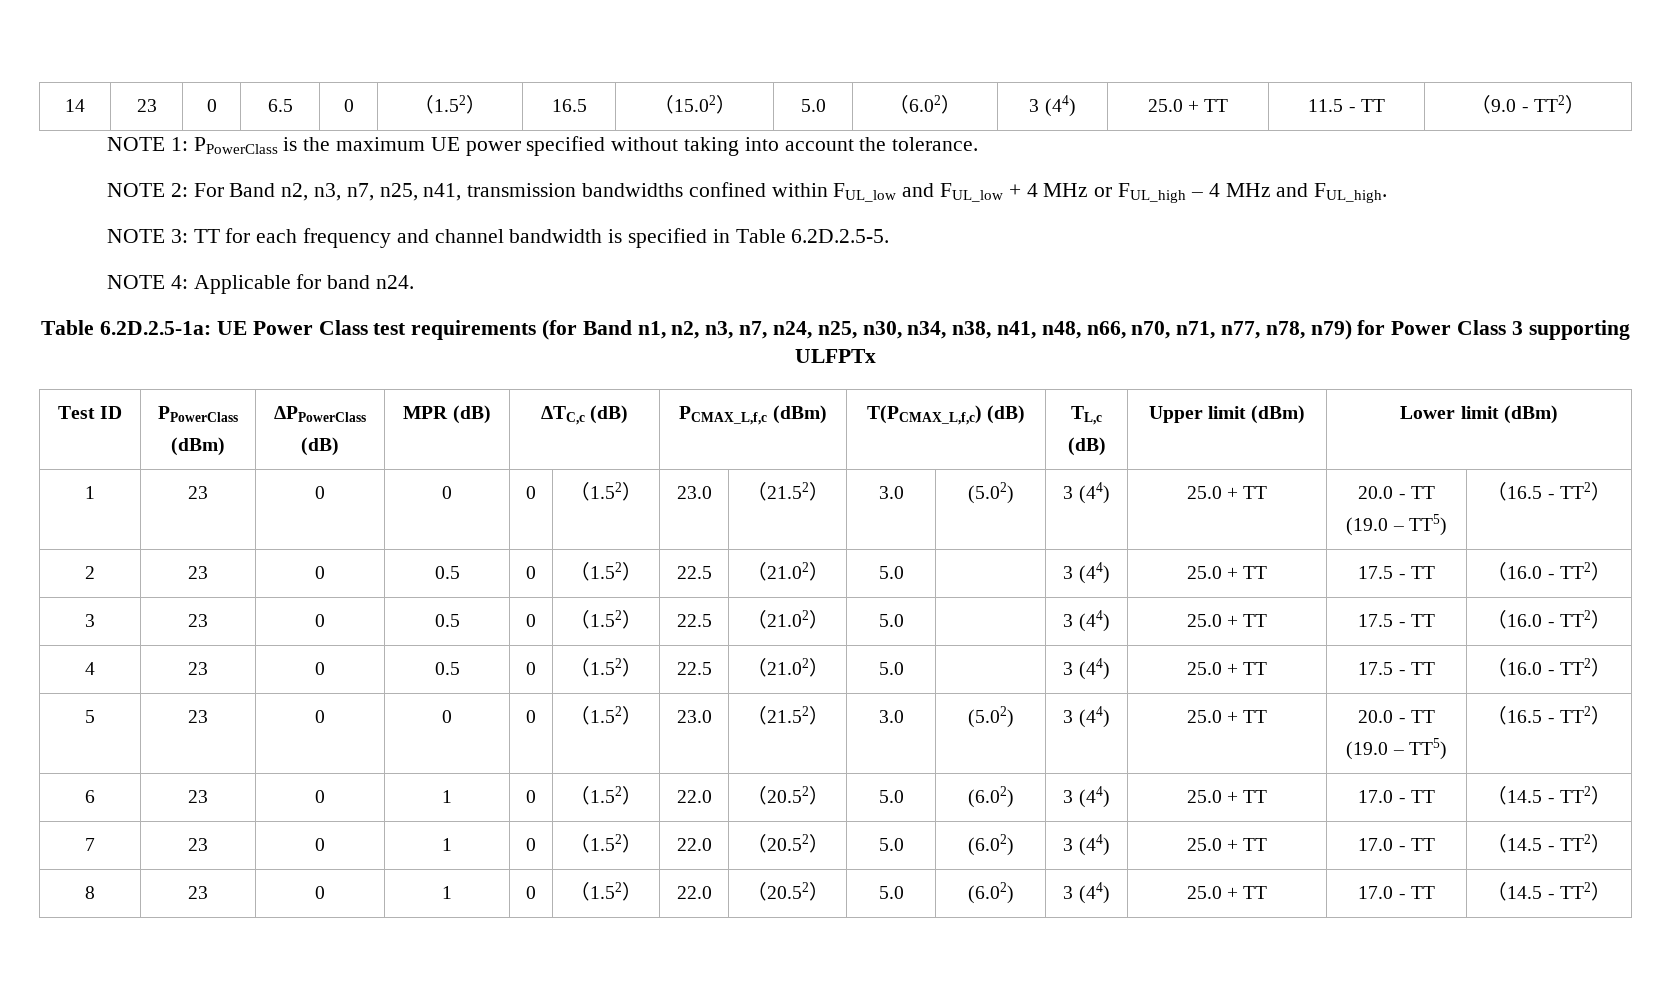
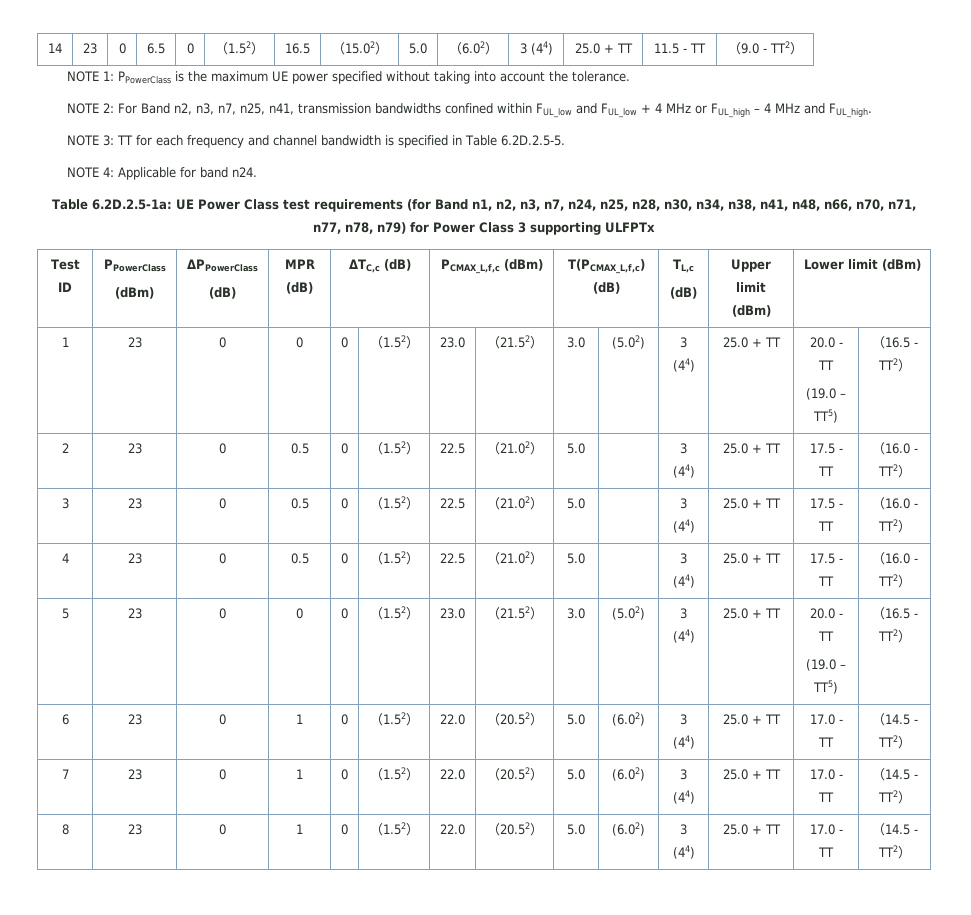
- Table 6.2D.2.5-1a: UE Power Class test requirements (for Band n1, n2, n3, n7, n24, n25, n30, n34, n38, n41, n48, n66, n70, n71, n77, n78, n79) for Power Class 3 supporting ULFPTx
+ Table 6.2D.2.5-1a: UE Power Class test requirements (for Band n1, n2, n3, n7, n24, n25, n28, n30, n34, n38, n41, n48, n66, n70, n71, n77, n78, n79) for Power Class 3 supporting ULFPTx

